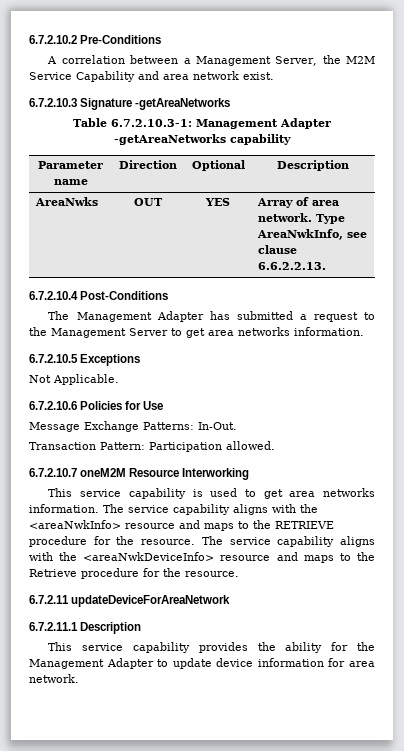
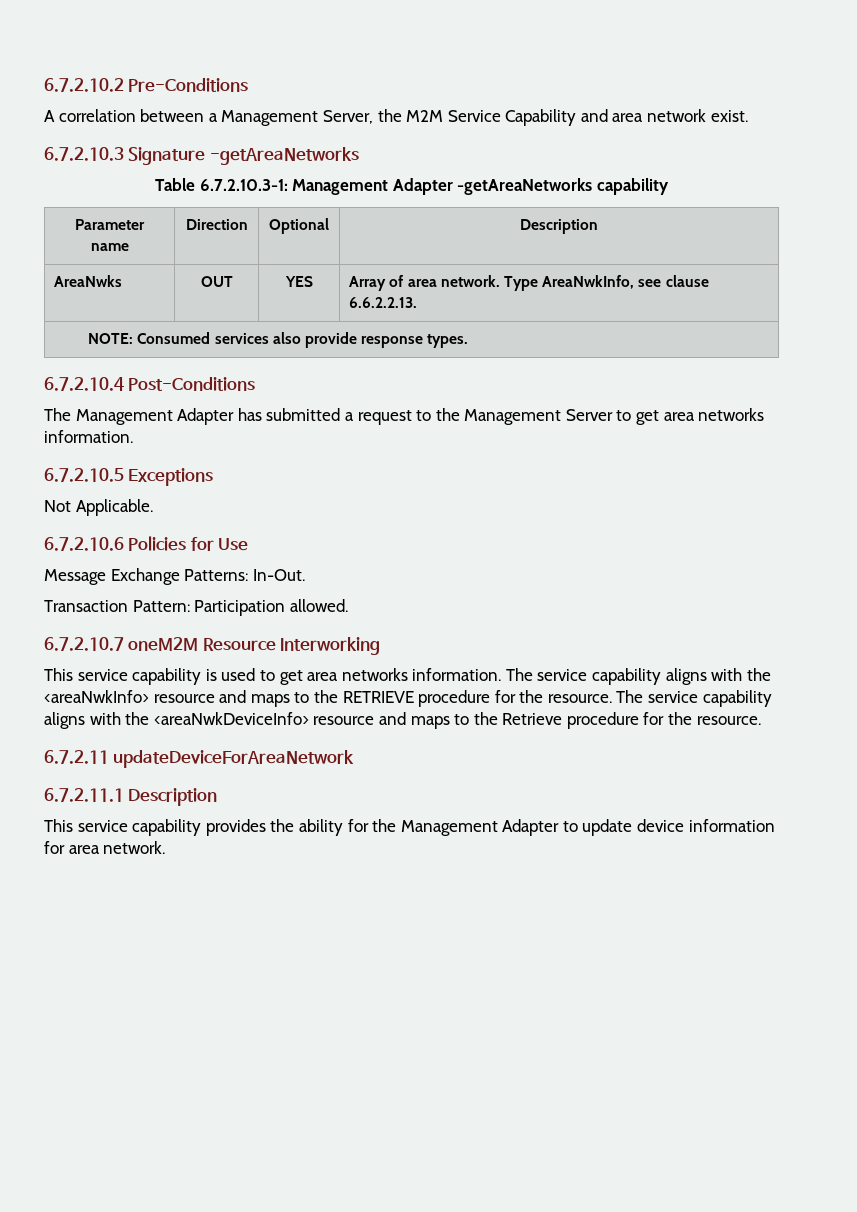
+ NOTE: Consumed services also provide response types.

